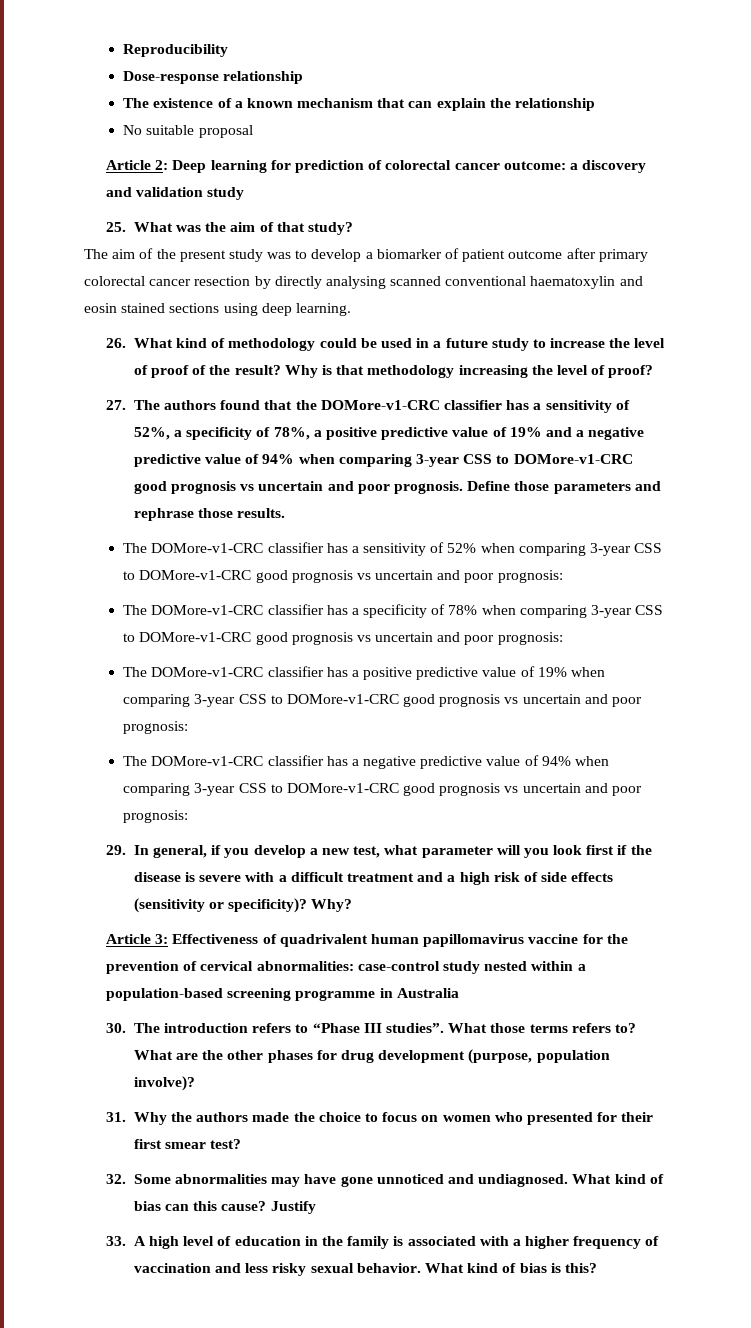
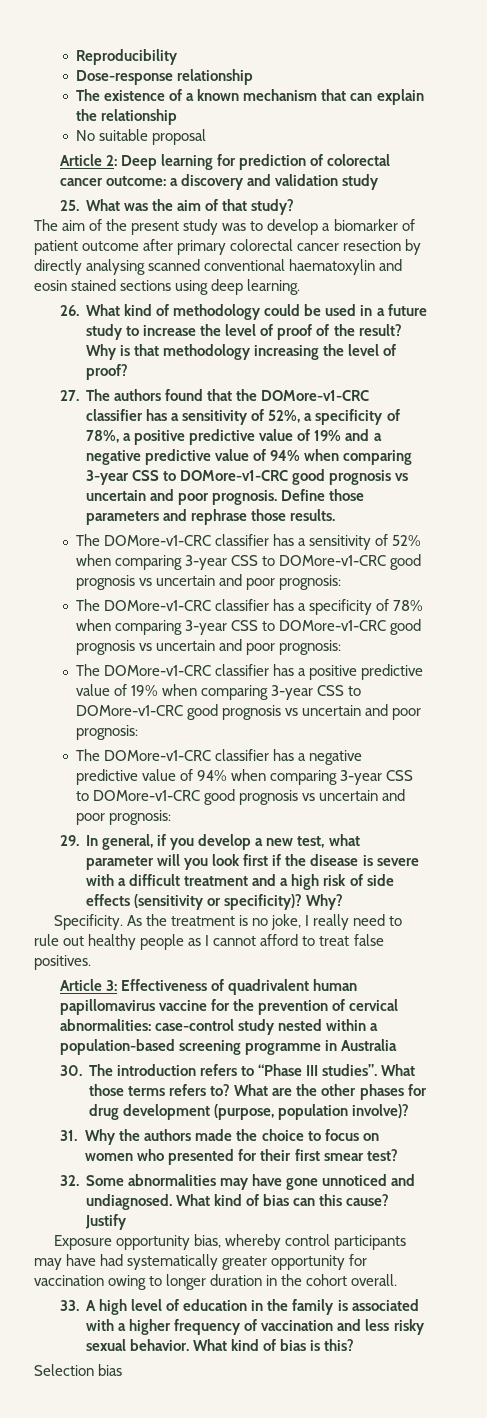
+ Specificity. As the treatment is no joke, I really need to rule out healthy people as I cannot afford to treat false positives.
+ Exposure opportunity bias, whereby control participants may have had systematically greater opportunity for vaccination owing to longer duration in the cohort overall.
+ Selection bias

